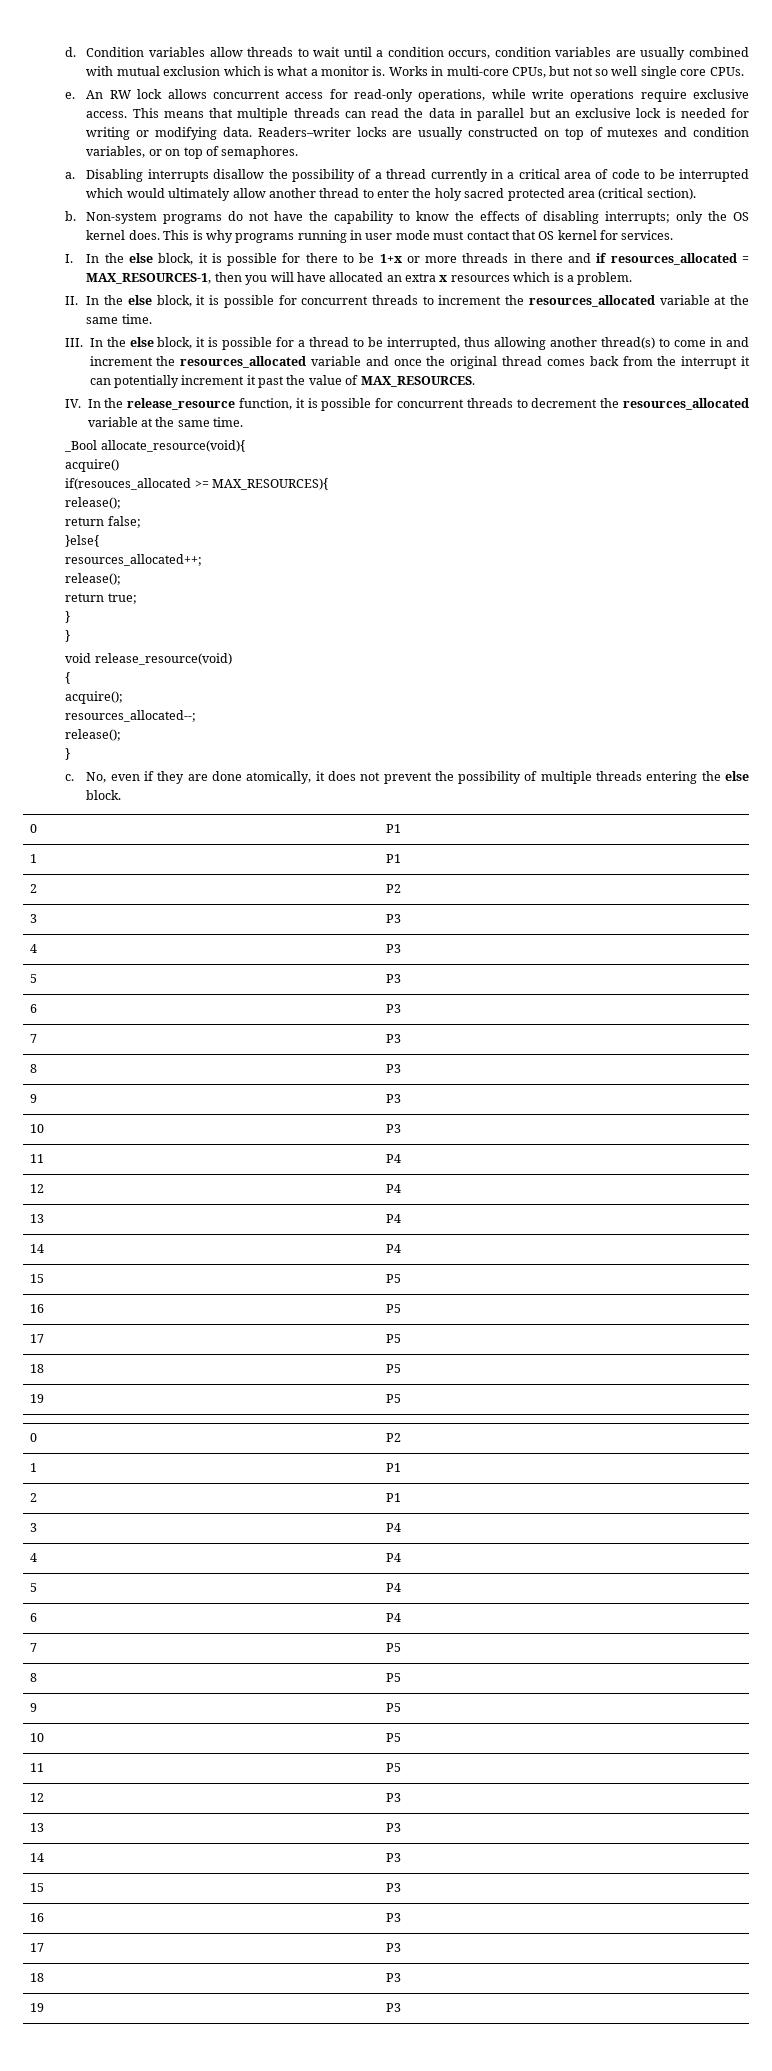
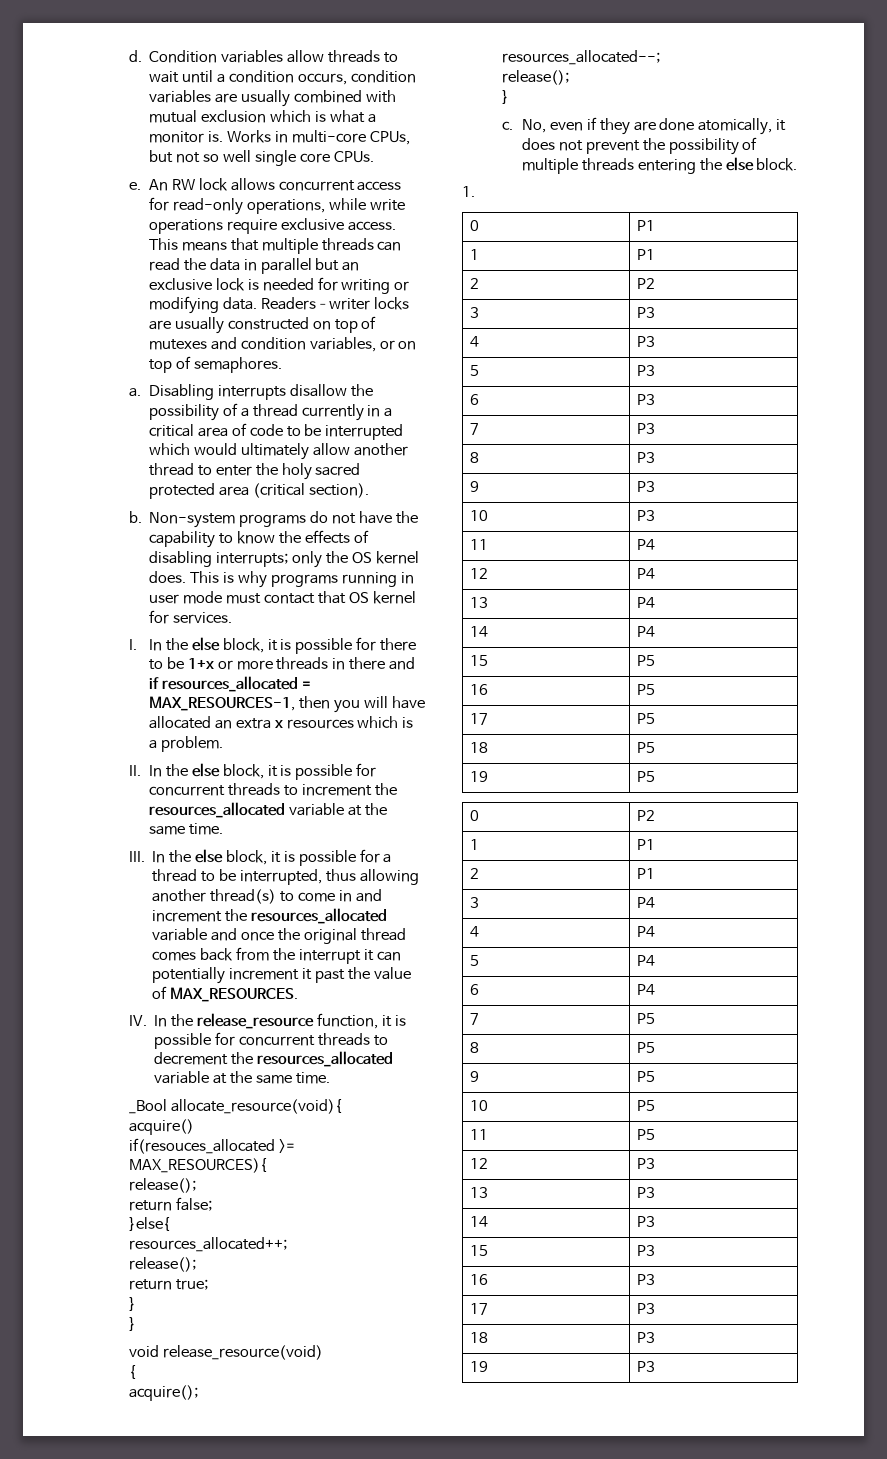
  No, even if they are done atomically, it does not prevent the possibility of multiple threads entering the else block.
+ 1.

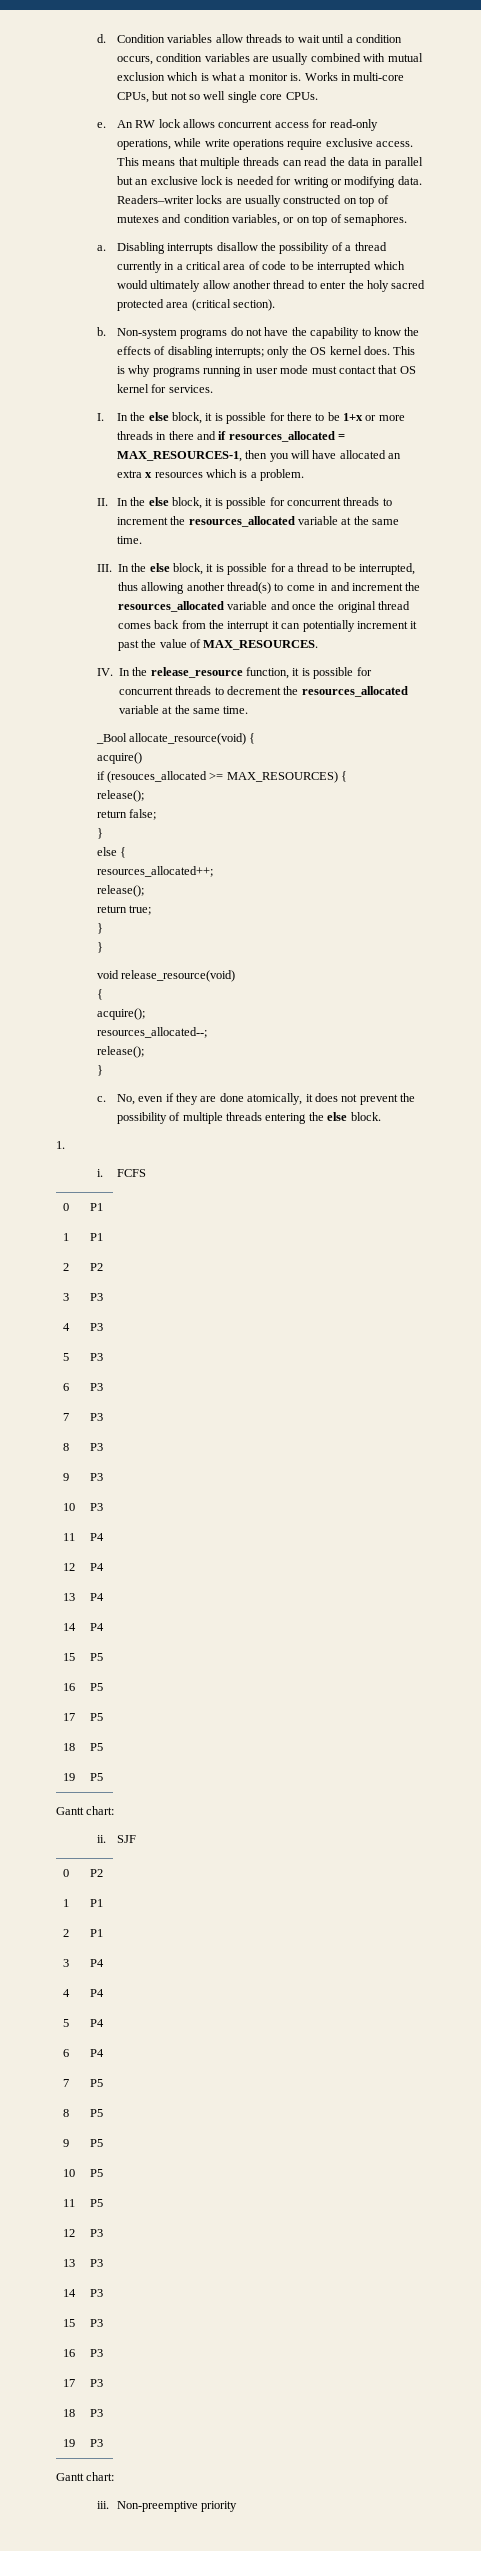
- _Bool allocate_resource(void){
+ _Bool allocate_resource(void) {
- if(resouces_allocated >= MAX_RESOURCES){
+ if (resouces_allocated >= MAX_RESOURCES) {
  return false;
- }else{
+ }
+ else {
+ i. FCFS
  19 | P5
+ Gantt chart:
+ ii. SJF
  19 | P3
+ Gantt chart:
+ iii. Non-preemptive priority

